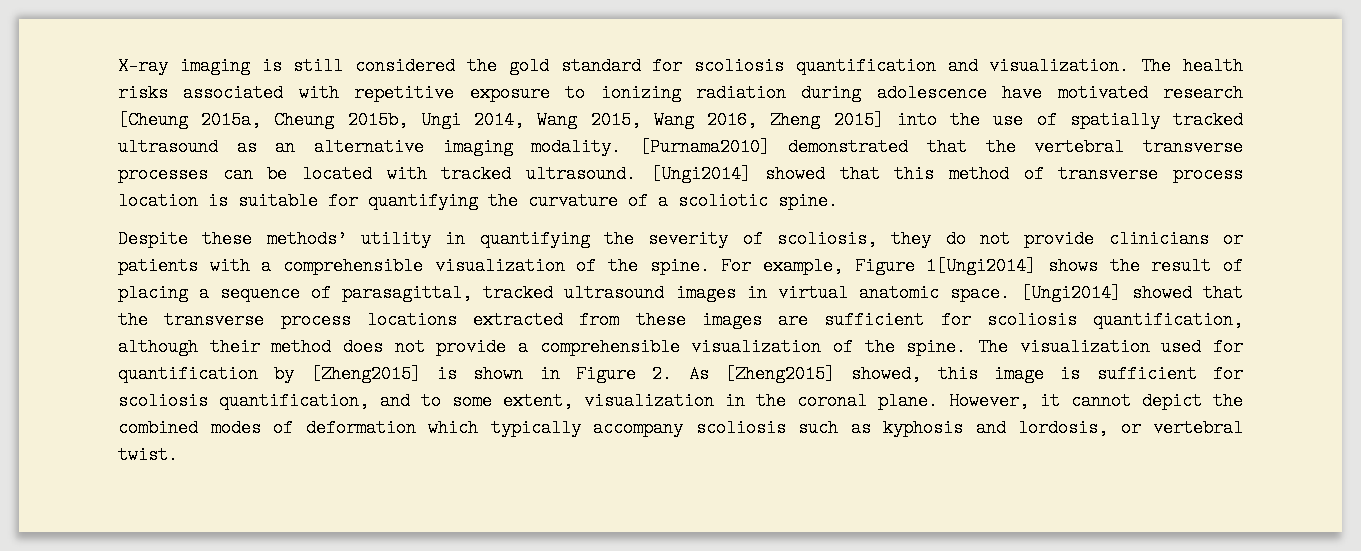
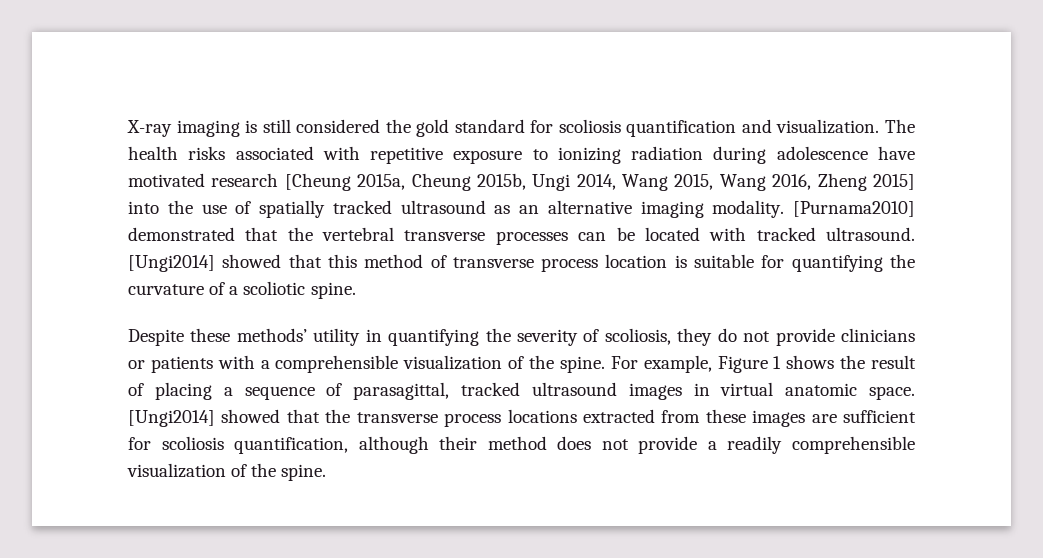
- For example, Figure 1[Ungi2014] shows the result of placing a sequence of parasagittal, tracked ultrasound images in virtual anatomic space.
+ For example, Figure 1 shows the result of placing a sequence of parasagittal, tracked ultrasound images in virtual anatomic space.
- [Ungi2014] showed that the transverse process locations extracted from these images are sufficient for scoliosis quantification, although their method does not provide a comprehensible visualization of the spine. The visualization used for quantification by [Zheng2015] is shown in Figure 2. As [Zheng2015] showed, this image is sufficient for scoliosis quantification, and to some extent, visualization in the coronal plane. However, it cannot depict the combined modes of deformation which typically accompany scoliosis such as kyphosis and lordosis, or vertebral twist.
+ [Ungi2014] showed that the transverse process locations extracted from these images are sufficient for scoliosis quantification, although their method does not provide a readily comprehensible visualization of the spine.

